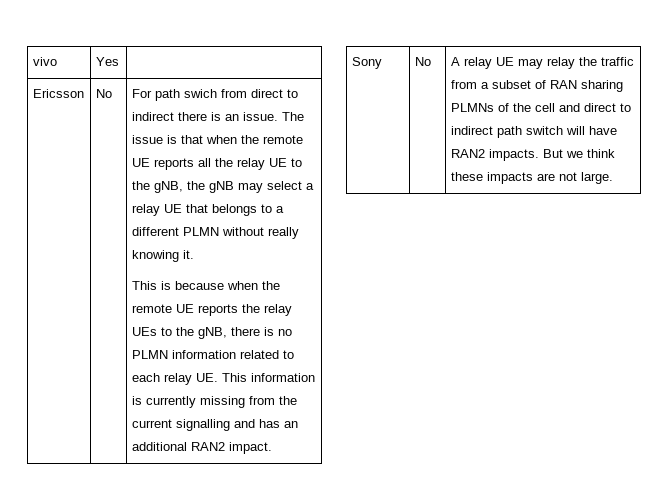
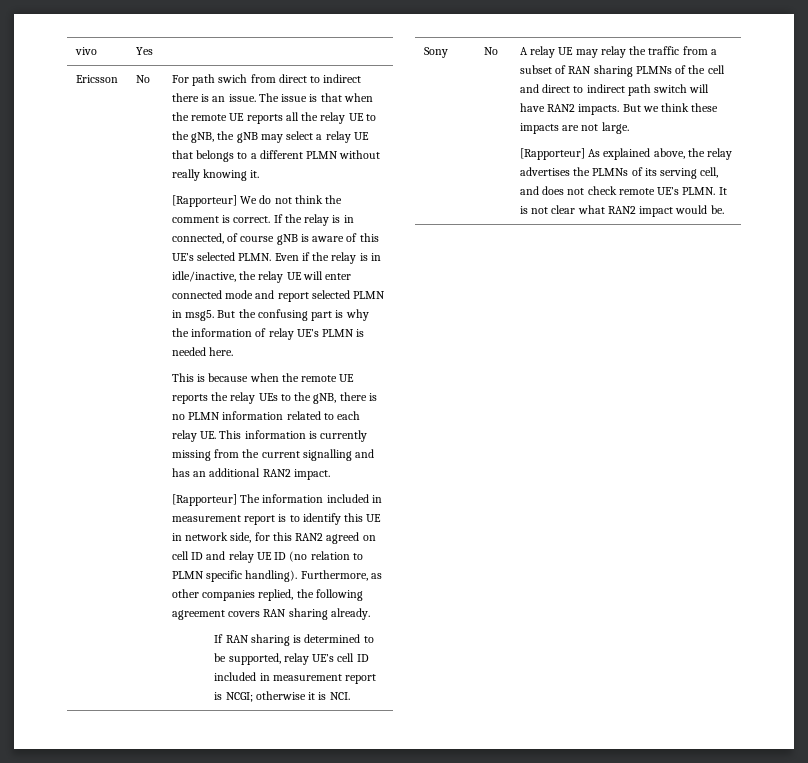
+ [Rapporteur] We do not think the comment is correct. If the relay is in connected, of course gNB is aware of this UE’s selected PLMN. Even if the relay is in idle/inactive, the relay UE will enter connected mode and report selected PLMN in msg5. But the confusing part is why the information of relay UE’s PLMN is needed here.
+ [Rapporteur] The information included in measurement report is to identify this UE in network side, for this RAN2 agreed on cell ID and relay UE ID (no relation to PLMN specific handling). Furthermore, as other companies replied, the following agreement covers RAN sharing already.
+ If RAN sharing is determined to be supported, relay UE’s cell ID included in measurement report is NCGI; otherwise it is NCI.
+ [Rapporteur] As explained above, the relay advertises the PLMNs of its serving cell, and does not check remote UE’s PLMN. It is not clear what RAN2 impact would be.

